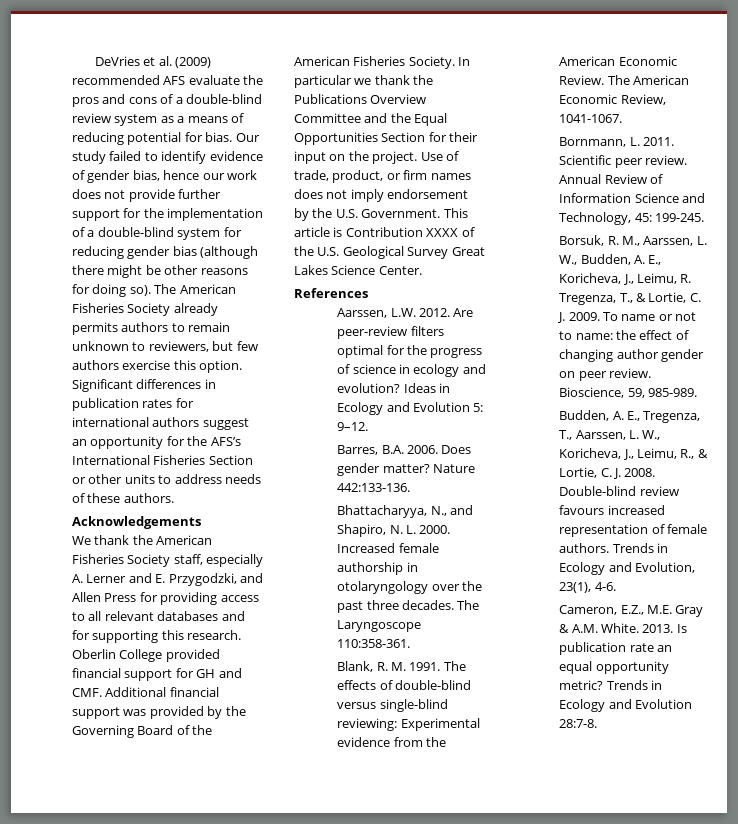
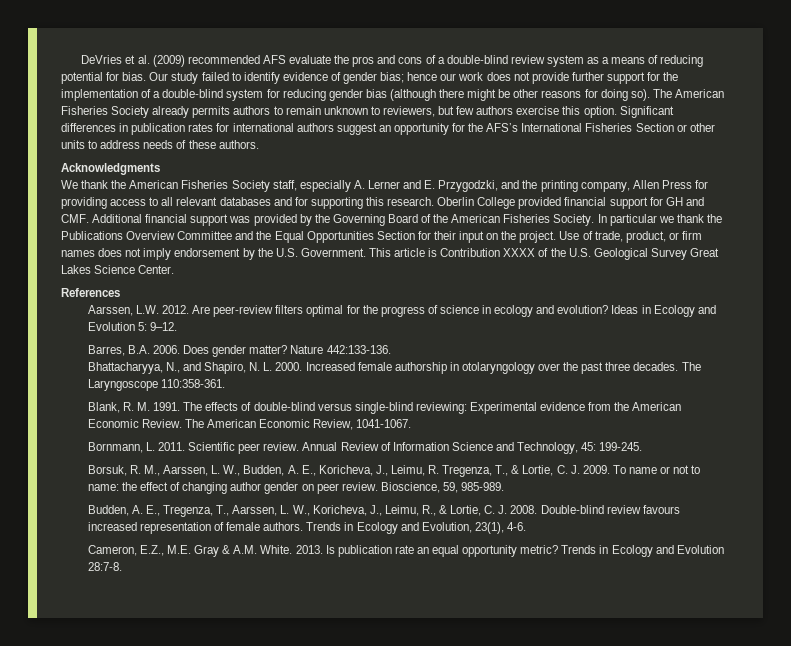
- Our study failed to identify evidence of gender bias, hence our work does not provide further support for the implementation of a double-blind system for reducing gender bias (although there might be other reasons for doing so).
+ Our study failed to identify evidence of gender bias; hence our work does not provide further support for the implementation of a double-blind system for reducing gender bias (although there might be other reasons for doing so).
- Acknowledgements
+ Acknowledgments
- We thank the American Fisheries Society staff, especially A. Lerner and E. Przygodzki, and Allen Press for providing access to all relevant databases and for supporting this research.
+ We thank the American Fisheries Society staff, especially A. Lerner and E. Przygodzki, and the printing company, Allen Press for providing access to all relevant databases and for supporting this research.

